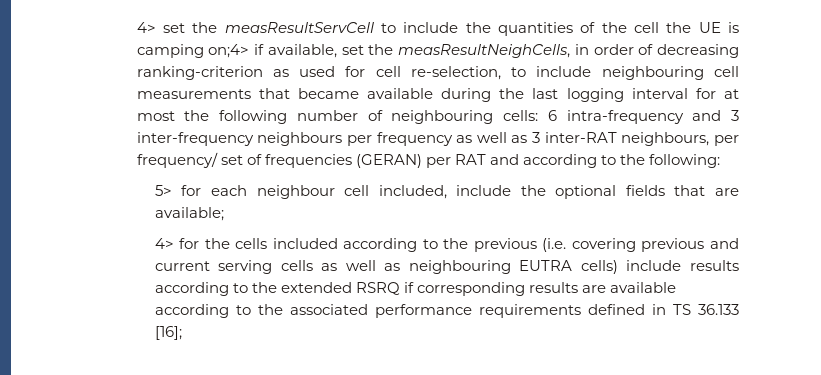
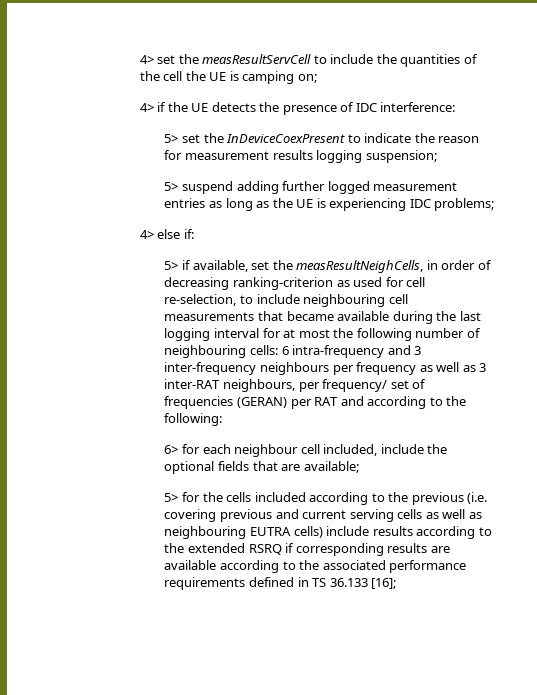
- 4> set the measResultServCell to include the quantities of the cell the UE is camping on;4> if available, set the measResultNeighCells, in order of decreasing ranking-criterion as used for cell re-selection, to include neighbouring cell measurements that became available during the last logging interval for at most the following number of neighbouring cells:
+ 4> set the measResultServCell to include the quantities of the cell the UE is camping on;
+ 4> if the UE detects the presence of IDC interference:
+ 5> set the InDeviceCoexPresent to indicate the reason for measurement results logging suspension;
+ 5> suspend adding further logged measurement entries as long as the UE is experiencing IDC problems;
+ 4> else if:
+ 5> if available, set the measResultNeighCells, in order of decreasing ranking-criterion as used for cell re-selection, to include neighbouring cell measurements that became available during the last logging interval for at most the following number of neighbouring cells:
- 5> for each neighbour cell included, include the optional fields that are available;
+ 6> for each neighbour cell included, include the optional fields that are available;
- 4> for the cells included according to the previous (i.e. covering previous and current serving cells as well as neighbouring EUTRA cells) include results according to the extended RSRQ if corresponding results are available according to the associated performance requirements defined in TS 36.133 [16];
+ 5> for the cells included according to the previous (i.e. covering previous and current serving cells as well as neighbouring EUTRA cells) include results according to the extended RSRQ if corresponding results are available according to the associated performance requirements defined in TS 36.133 [16];

